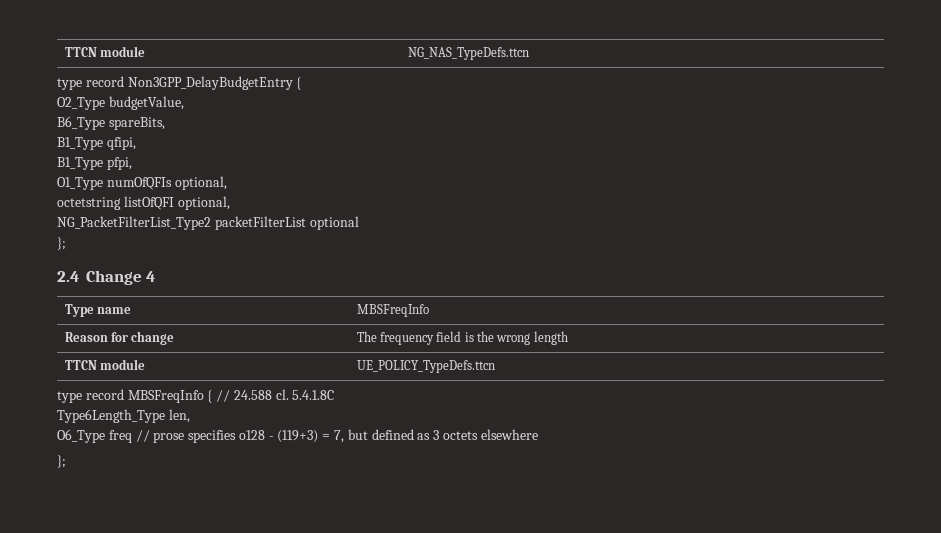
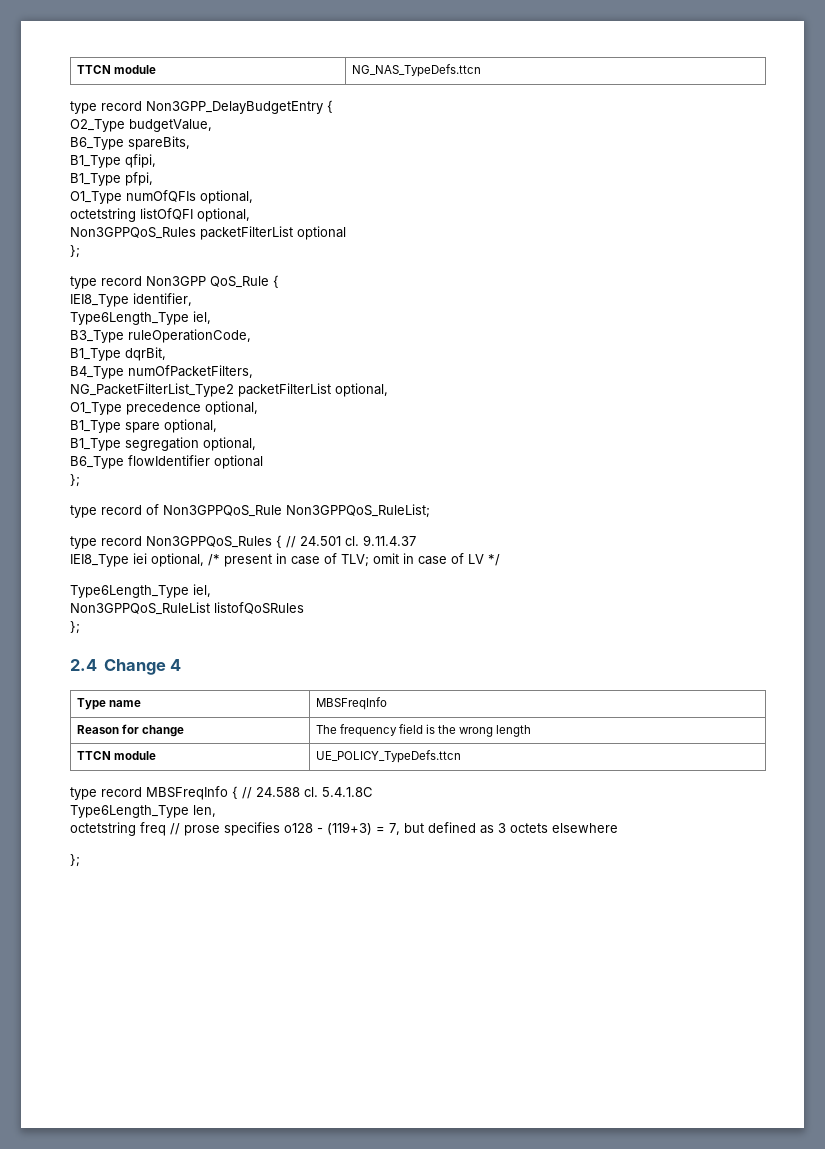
- NG_PacketFilterList_Type2 packetFilterList optional
+ Non3GPPQoS_Rules packetFilterList optional
+ };
+ type record Non3GPP QoS_Rule {
+ IEI8_Type identifier,
+ Type6Length_Type iel,
+ B3_Type ruleOperationCode,
+ B1_Type dqrBit,
+ B4_Type numOfPacketFilters,
+ NG_PacketFilterList_Type2 packetFilterList optional,
+ O1_Type precedence optional,
+ B1_Type spare optional,
+ B1_Type segregation optional,
+ B6_Type flowIdentifier optional
+ };
+ type record of Non3GPPQoS_Rule Non3GPPQoS_RuleList;
+ type record Non3GPPQoS_Rules { // 24.501 cl. 9.11.4.37
+ IEI8_Type iei optional, /* present in case of TLV; omit in case of LV */
+ Type6Length_Type iel,
+ Non3GPPQoS_RuleList listofQoSRules
- O6_Type freq // prose specifies o128 - (119+3) = 7, but defined as 3 octets elsewhere
+ octetstring freq // prose specifies o128 - (119+3) = 7, but defined as 3 octets elsewhere

